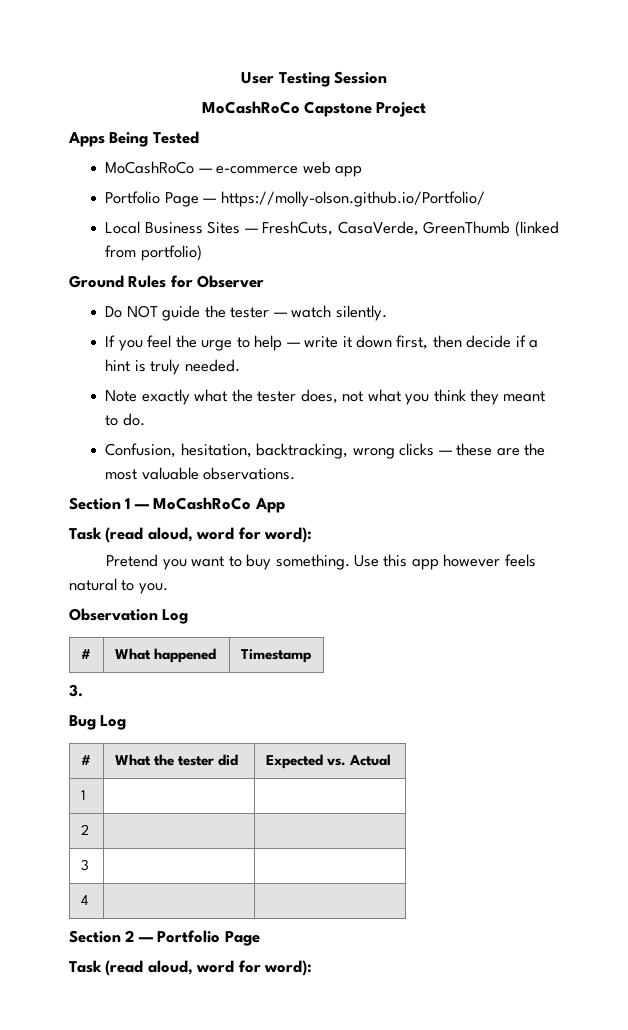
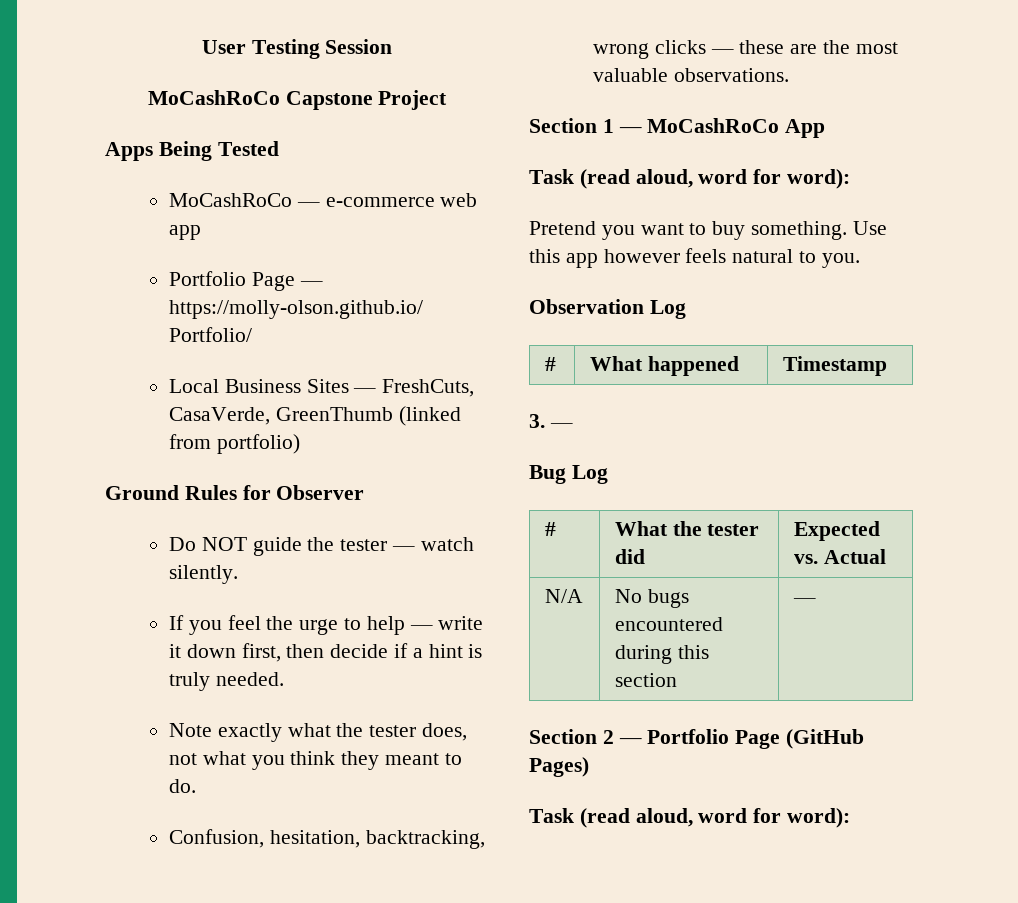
- 3.
+ 3. —
- 1 | |
- 2 | |
- 3 | |
- 4 | |
+ N/A | No bugs encountered during this section | —
- Section 2 — Portfolio Page
+ Section 2 — Portfolio Page (GitHub Pages)

